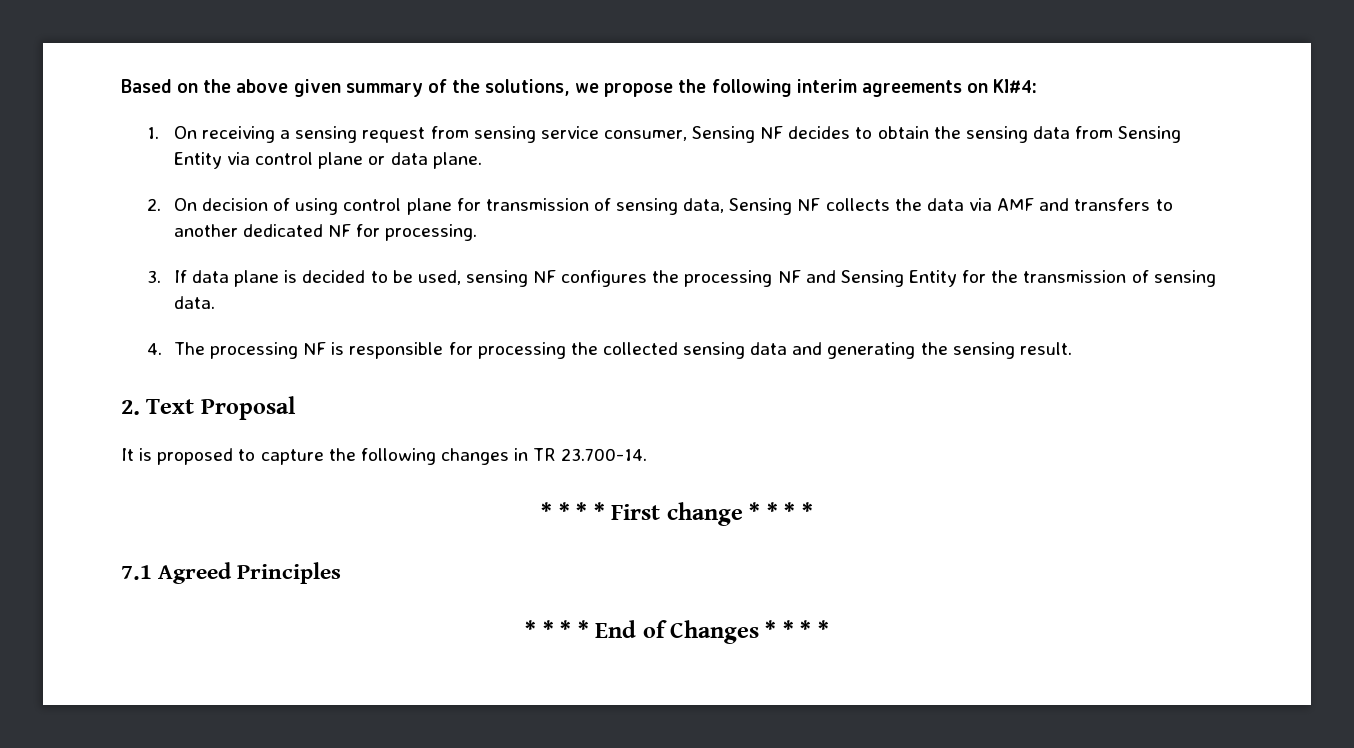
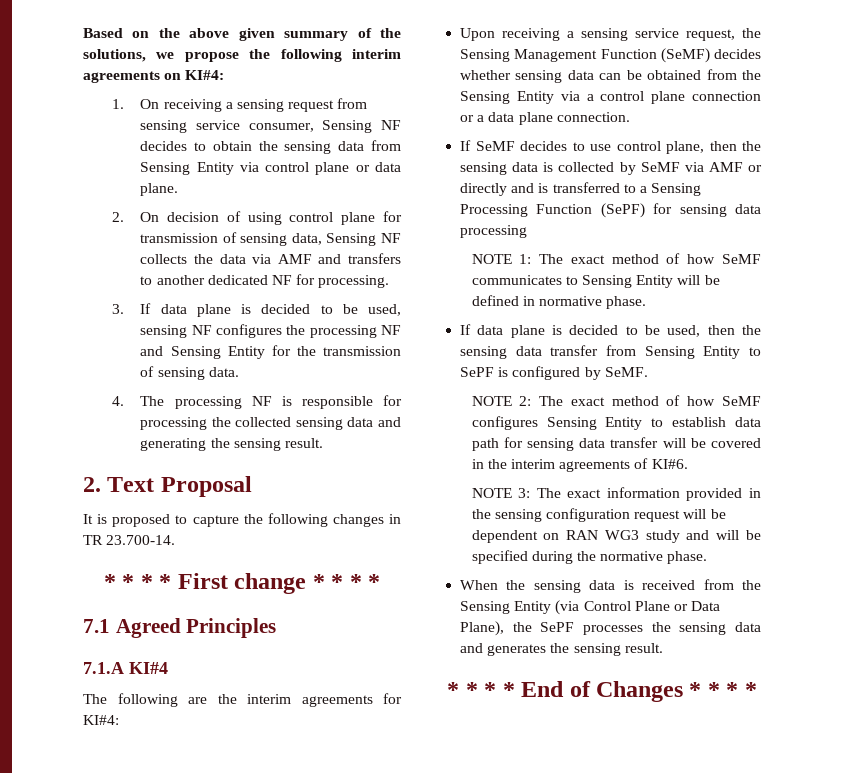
+ 7.1.A KI#4
+ The following are the interim agreements for KI#4:
+ Upon receiving a sensing service request, the Sensing Management Function (SeMF) decides whether sensing data can be obtained from the Sensing Entity via a control plane connection or a data plane connection.
+ If SeMF decides to use control plane, then the sensing data is collected by SeMF via AMF or directly and is transferred to a Sensing Processing Function (SePF) for sensing data processing
+ NOTE 1: The exact method of how SeMF communicates to Sensing Entity will be defined in normative phase.
+ If data plane is decided to be used, then the sensing data transfer from Sensing Entity to SePF is configured by SeMF.
+ NOTE 2: The exact method of how SeMF configures Sensing Entity to establish data path for sensing data transfer will be covered in the interim agreements of KI#6.
+ NOTE 3: The exact information provided in the sensing configuration request will be dependent on RAN WG3 study and will be specified during the normative phase.
+ When the sensing data is received from the Sensing Entity (via Control Plane or Data Plane), the SePF processes the sensing data and generates the sensing result.

